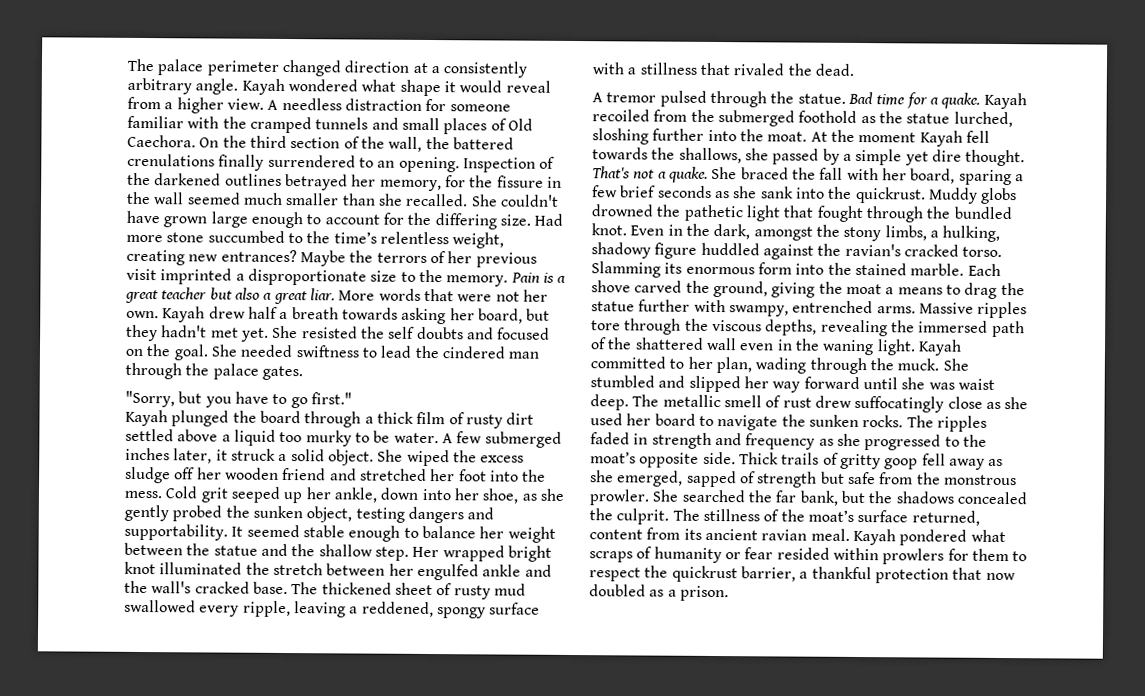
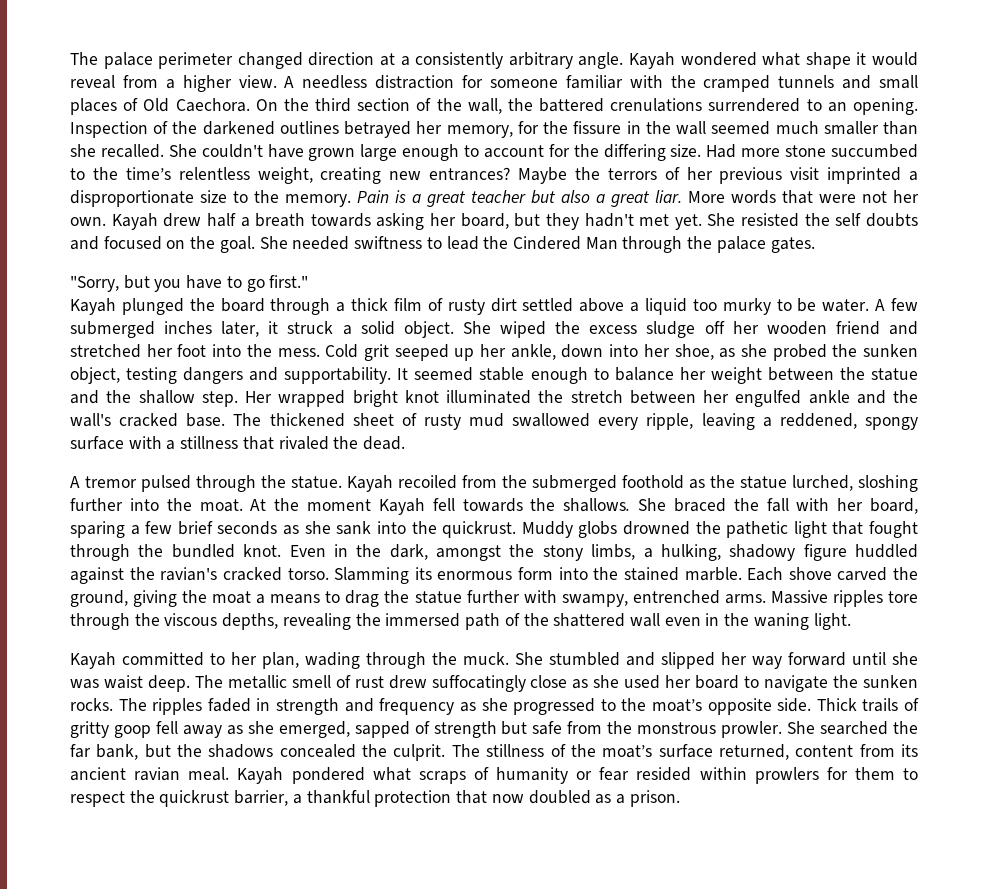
- On the third section of the wall, the battered crenulations finally surrendered to an opening.
+ On the third section of the wall, the battered crenulations surrendered to an opening.
- She needed swiftness to lead the cindered man through the palace gates.
+ She needed swiftness to lead the Cindered Man through the palace gates.
- Cold grit seeped up her ankle, down into her shoe, as she gently probed the sunken object, testing dangers and supportability.
+ Cold grit seeped up her ankle, down into her shoe, as she probed the sunken object, testing dangers and supportability.
- Bad time for a quake.
- At the moment Kayah fell towards the shallows, she passed by a simple yet dire thought. That's not a quake.
+ At the moment Kayah fell towards the shallows.
- Massive ripples tore through the viscous depths, revealing the immersed path of the shattered wall even in the waning light. Kayah committed to her plan, wading through the muck.
+ Massive ripples tore through the viscous depths, revealing the immersed path of the shattered wall even in the waning light.
+ Kayah committed to her plan, wading through the muck.

